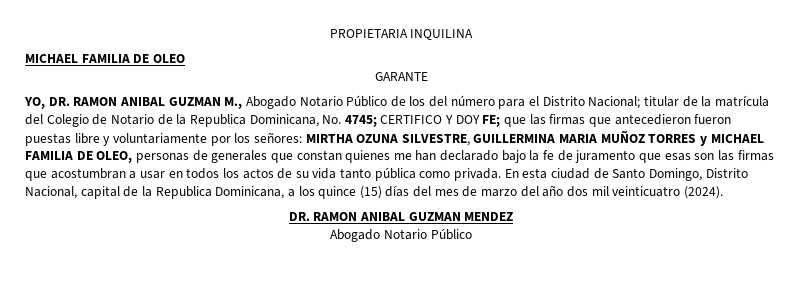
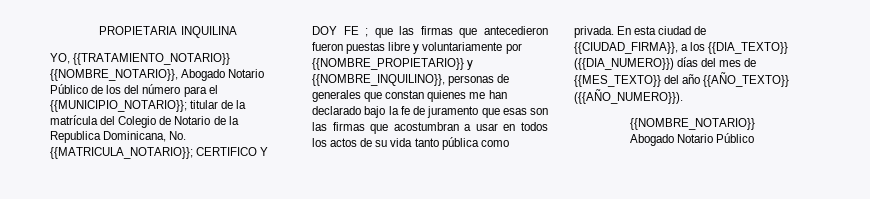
- MICHAEL FAMILIA DE OLEO
- GARANTE
- YO, DR. RAMON ANIBAL GUZMAN M., Abogado Notario Público de los del número para el Distrito Nacional;
+ YO, {{TRATAMIENTO_NOTARIO}} {{NOMBRE_NOTARIO}}, Abogado Notario Público de los del número para el {{MUNICIPIO_NOTARIO}};
- titular de la matrícula del Colegio de Notario de la Republica Dominicana, No. 4745;
+ titular de la matrícula del Colegio de Notario de la Republica Dominicana, No. {{MATRICULA_NOTARIO}};
- CERTIFICO Y DOY FE;
+ CERTIFICO Y DOY FE ;
- que las firmas que antecedieron fueron puestas libre y voluntariamente por los señores: MIRTHA OZUNA SILVESTRE, GUILLERMINA MARIA MUÑOZ TORRES y MICHAEL FAMILIA DE OLEO, personas de generales que constan quienes me han declarado bajo la fe de juramento que esas son las firmas que acostumbran a usar en todos los actos de su vida tanto pública como privada.
+ que las firmas que antecedieron fueron puestas libre y voluntariamente por {{NOMBRE_PROPIETARIO}} y {{NOMBRE_INQUILINO}}, personas de generales que constan quienes me han declarado bajo la fe de juramento que esas son las firmas que acostumbran a usar en todos los actos de su vida tanto pública como privada.
- En esta ciudad de Santo Domingo, Distrito Nacional, capital de la Republica Dominicana, a los quince (15) días del mes de marzo del año dos mil veinticuatro (2024).
- DR. RAMON ANIBAL GUZMAN MENDEZ
+ En esta ciudad de {{CIUDAD_FIRMA}}, a los {{DIA_TEXTO}} ({{DIA_NUMERO}}) días del mes de {{MES_TEXTO}} del año {{AÑO_TEXTO}} ({{AÑO_NUMERO}}).
+ {{NOMBRE_NOTARIO}}

